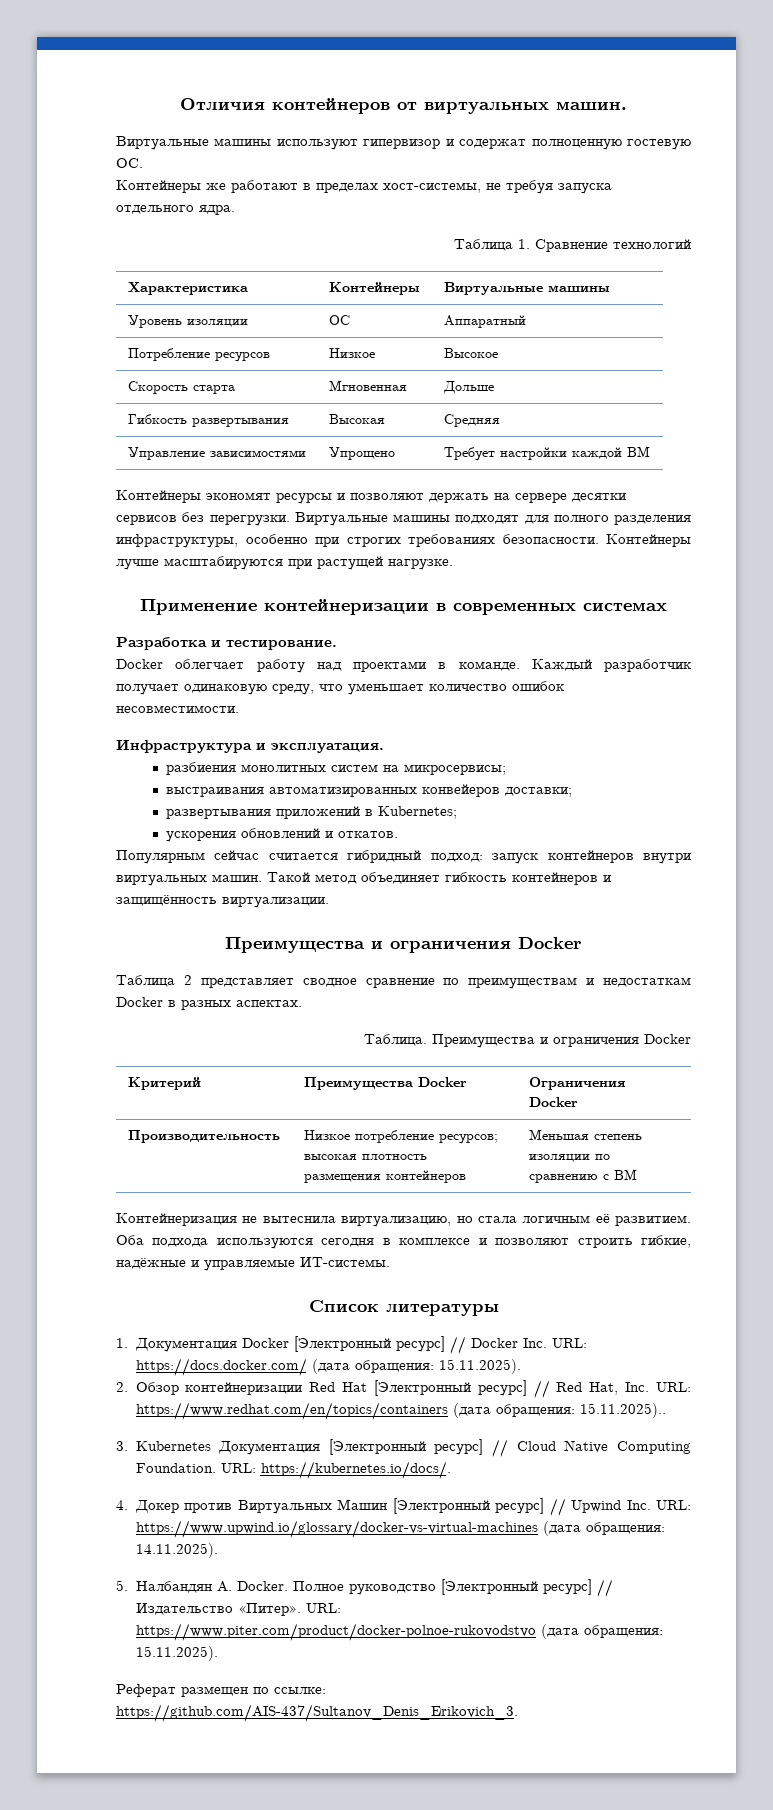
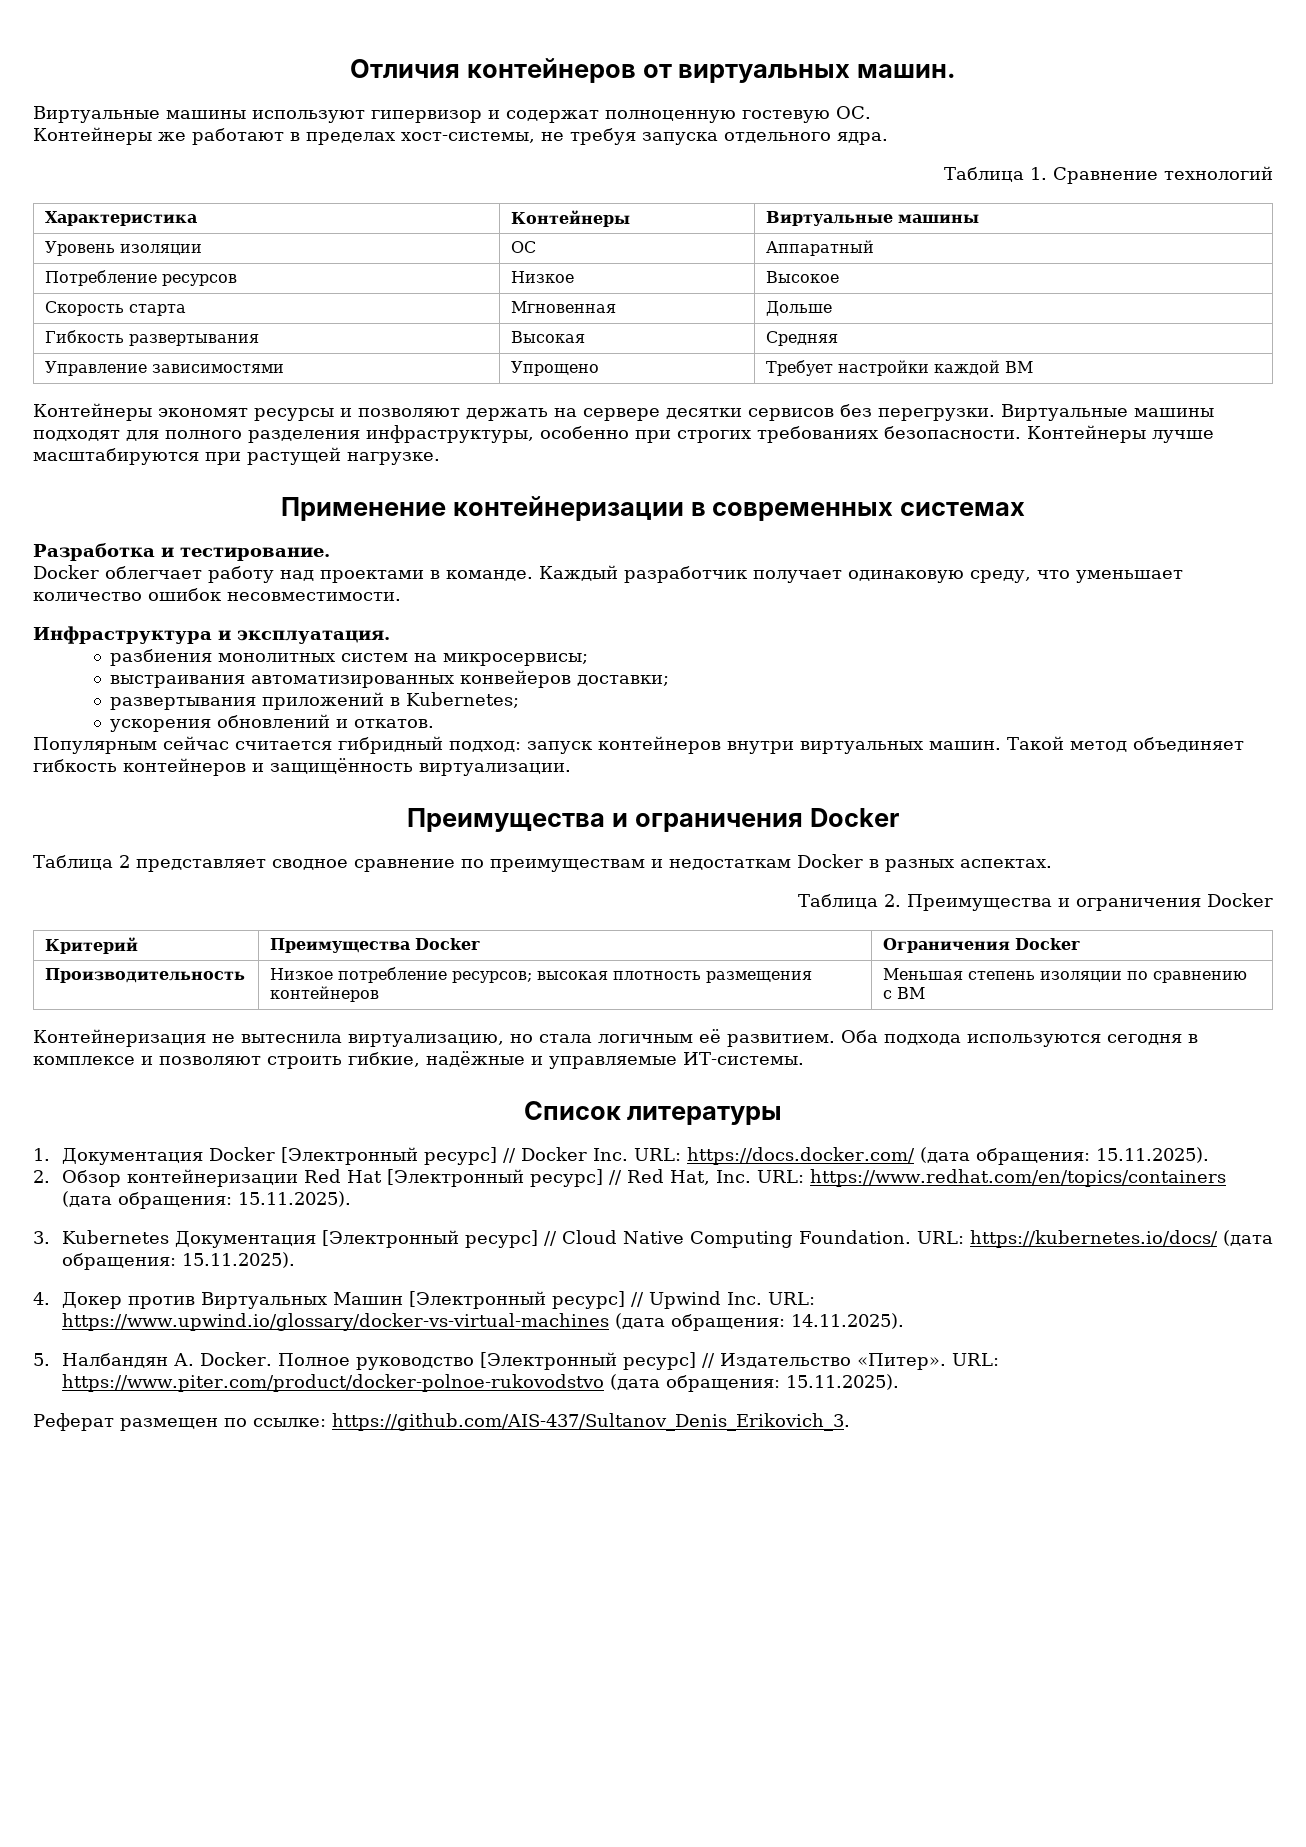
- Таблица. Преимущества и ограничения Docker
+ Таблица 2. Преимущества и ограничения Docker
- 2. Обзор контейнеризации Red Hat [Электронный ресурс] // Red Hat, Inc. URL: https://www.redhat.com/en/topics/containers (дата обращения: 15.11.2025)..
+ 2. Обзор контейнеризации Red Hat [Электронный ресурс] // Red Hat, Inc. URL: https://www.redhat.com/en/topics/containers (дата обращения: 15.11.2025).
- URL: https://kubernetes.io/docs/.
+ URL: https://kubernetes.io/docs/ (дата обращения: 15.11.2025).

